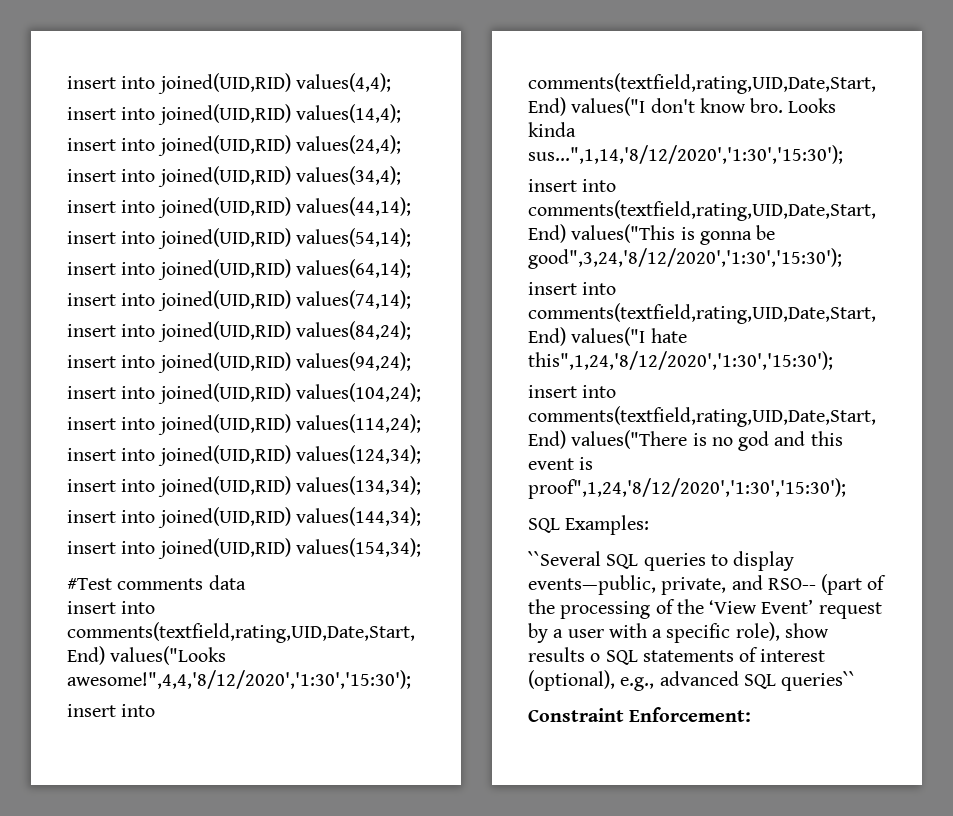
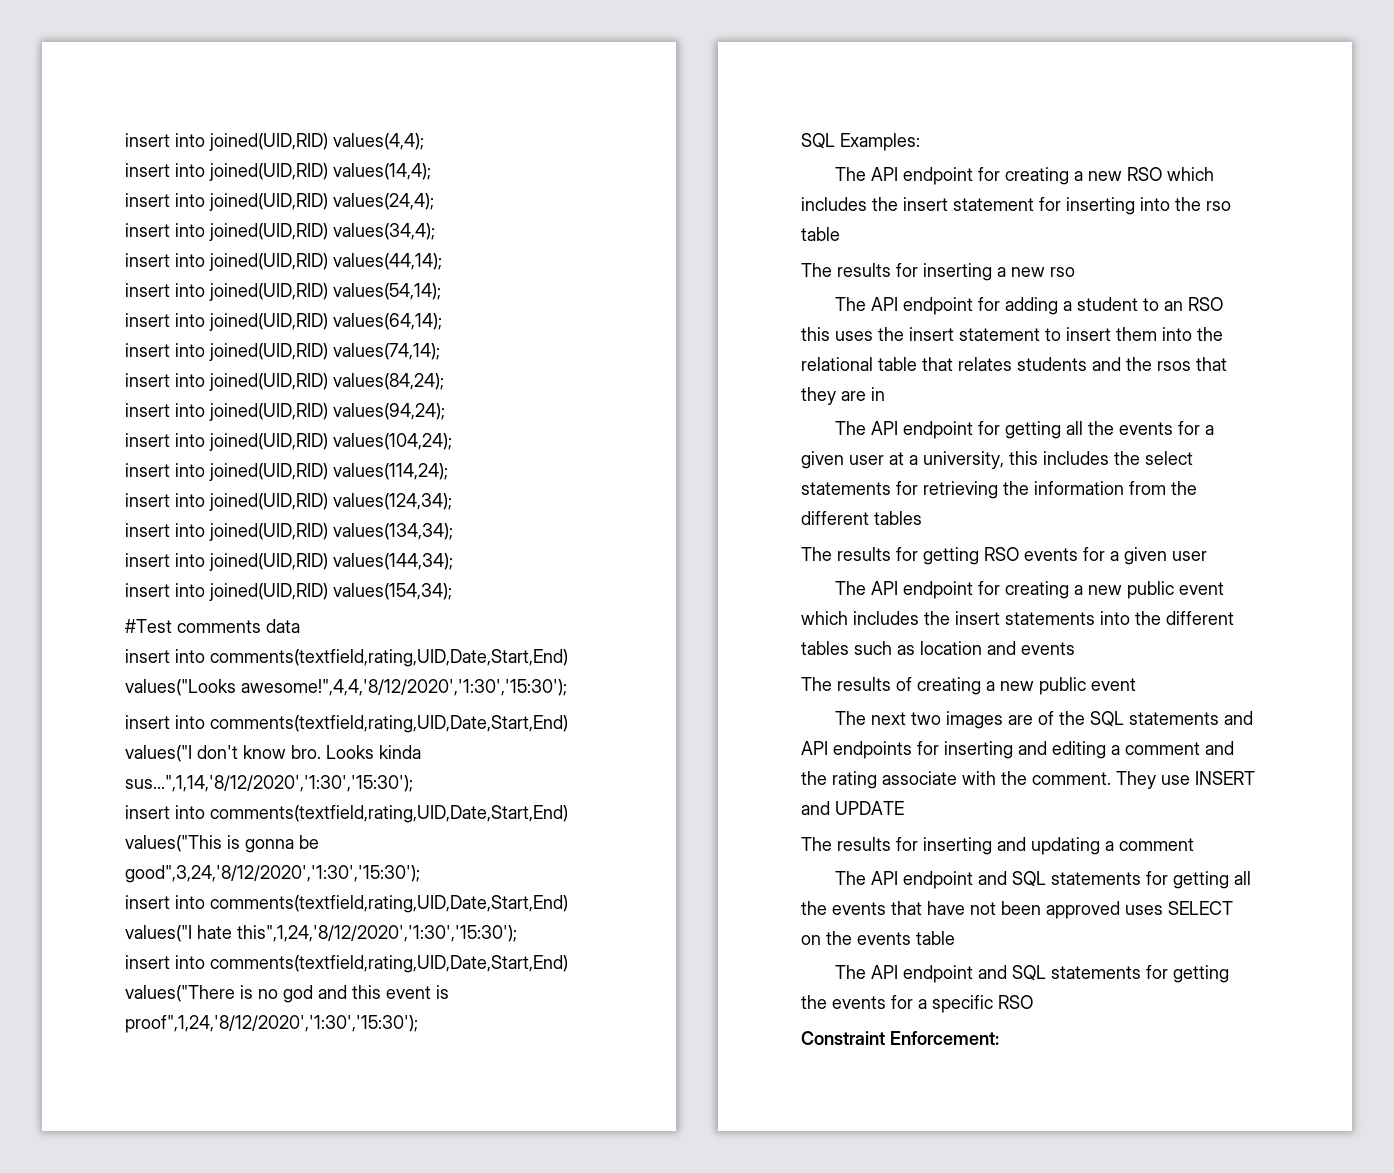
- ``Several SQL queries to display events—public, private, and RSO-- (part of the processing of the ‘View Event’ request by a user with a specific role), show results o SQL statements of interest (optional), e.g., advanced SQL queries``
+ The API endpoint for creating a new RSO which includes the insert statement for inserting into the rso table
+ The results for inserting a new rso
+ The API endpoint for adding a student to an RSO this uses the insert statement to insert them into the relational table that relates students and the rsos that they are in
+ The API endpoint for getting all the events for a given user at a university, this includes the select statements for retrieving the information from the different tables
+ The results for getting RSO events for a given user
+ The API endpoint for creating a new public event which includes the insert statements into the different tables such as location and events
+ The results of creating a new public event
+ The next two images are of the SQL statements and API endpoints for inserting and editing a comment and the rating associate with the comment. They use INSERT and UPDATE
+ The results for inserting and updating a comment
+ The API endpoint and SQL statements for getting all the events that have not been approved uses SELECT on the events table
+ The API endpoint and SQL statements for getting the events for a specific RSO

